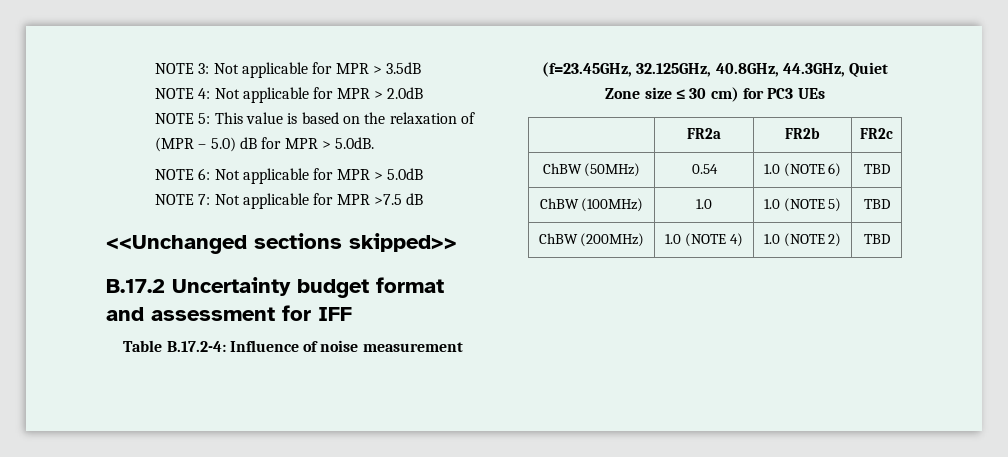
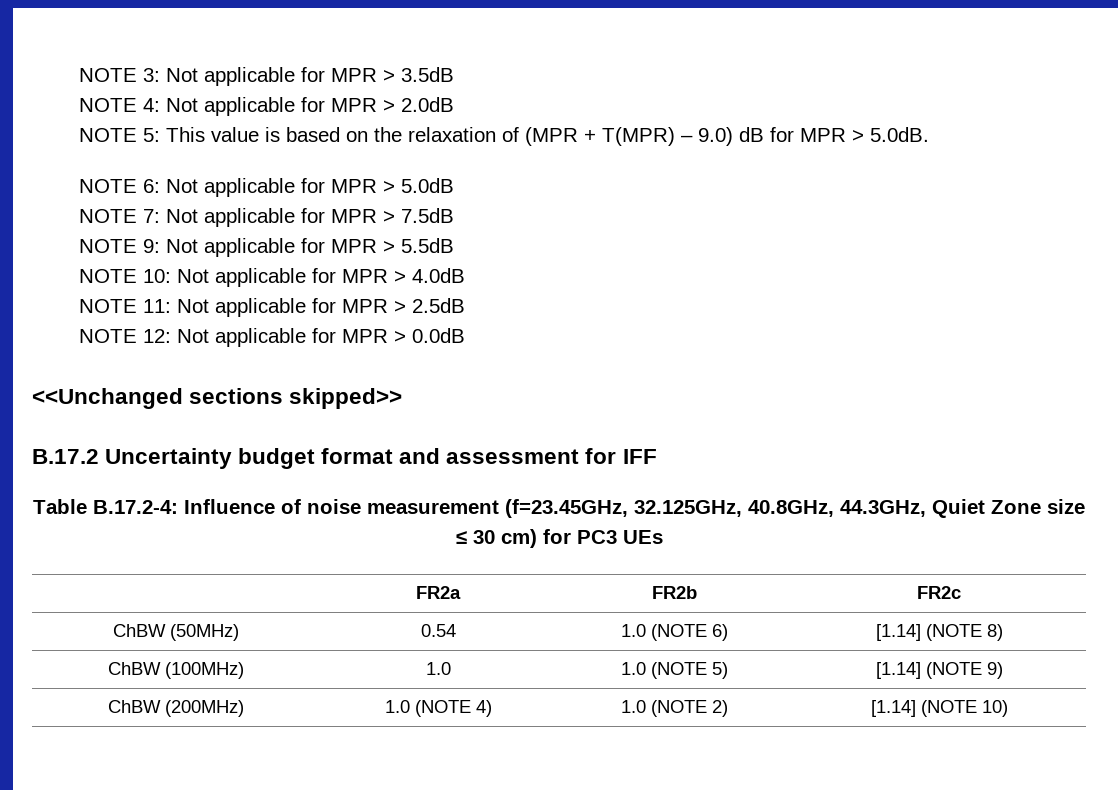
- NOTE 5: This value is based on the relaxation of (MPR – 5.0) dB for MPR > 5.0dB.
+ NOTE 5: This value is based on the relaxation of (MPR + T(MPR) – 9.0) dB for MPR > 5.0dB.
- NOTE 7: Not applicable for MPR >7.5 dB
+ NOTE 7: Not applicable for MPR > 7.5dB
+ NOTE 9: Not applicable for MPR > 5.5dB
+ NOTE 10: Not applicable for MPR > 4.0dB
+ NOTE 11: Not applicable for MPR > 2.5dB
+ NOTE 12: Not applicable for MPR > 0.0dB
- ChBW (50MHz) | 0.54 | 1.0 (NOTE 6) | TBD
+ ChBW (50MHz) | 0.54 | 1.0 (NOTE 6) | [1.14] (NOTE 8)
- ChBW (100MHz) | 1.0 | 1.0 (NOTE 5) | TBD
+ ChBW (100MHz) | 1.0 | 1.0 (NOTE 5) | [1.14] (NOTE 9)
- ChBW (200MHz) | 1.0 (NOTE 4) | 1.0 (NOTE 2) | TBD
+ ChBW (200MHz) | 1.0 (NOTE 4) | 1.0 (NOTE 2) | [1.14] (NOTE 10)

